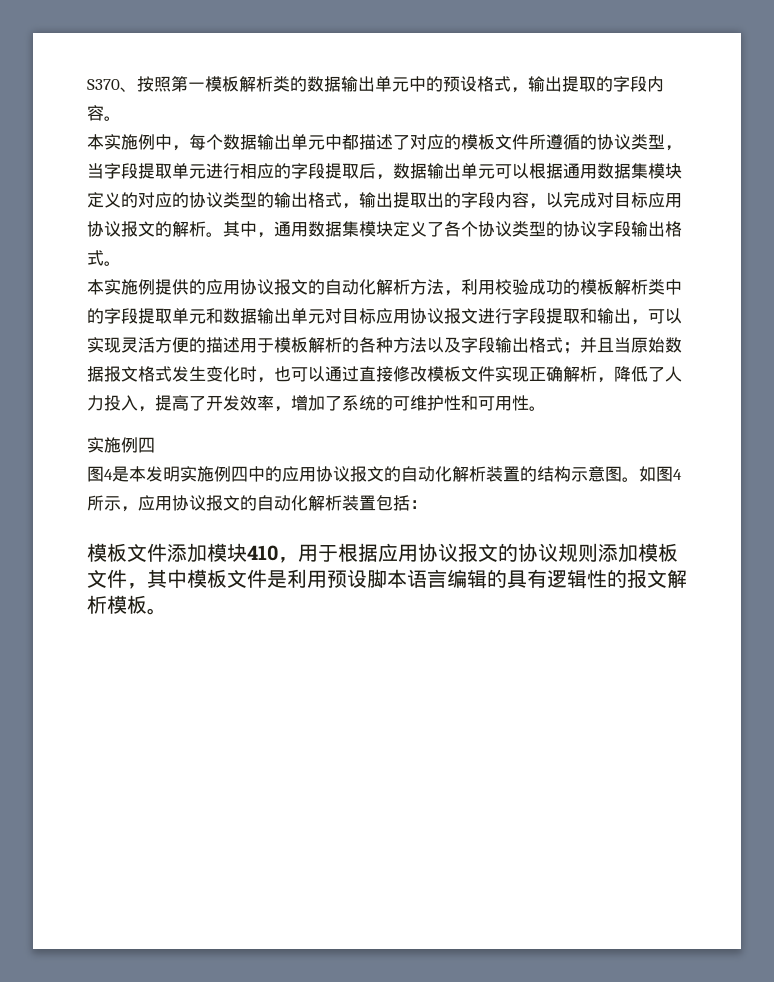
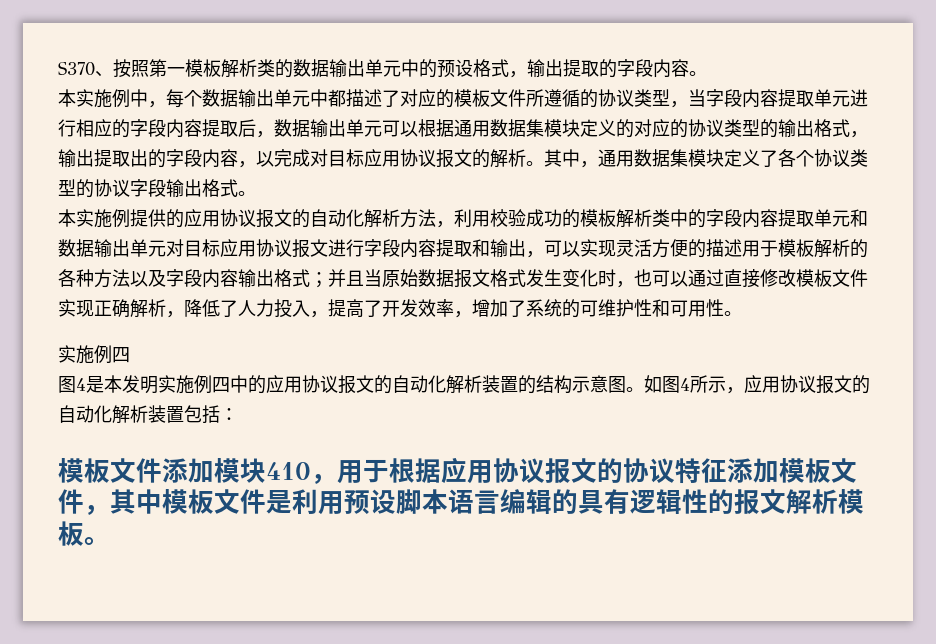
- 本实施例中，每个数据输出单元中都描述了对应的模板文件所遵循的协议类型，当字段提取单元进行相应的字段提取后，数据输出单元可以根据通用数据集模块定义的对应的协议类型的输出格式，输出提取出的字段内容，以完成对目标应用协议报文的解析。
+ 本实施例中，每个数据输出单元中都描述了对应的模板文件所遵循的协议类型，当字段内容提取单元进行相应的字段内容提取后，数据输出单元可以根据通用数据集模块定义的对应的协议类型的输出格式，输出提取出的字段内容，以完成对目标应用协议报文的解析。
- 本实施例提供的应用协议报文的自动化解析方法，利用校验成功的模板解析类中的字段提取单元和数据输出单元对目标应用协议报文进行字段提取和输出，可以实现灵活方便的描述用于模板解析的各种方法以及字段输出格式；
+ 本实施例提供的应用协议报文的自动化解析方法，利用校验成功的模板解析类中的字段内容提取单元和数据输出单元对目标应用协议报文进行字段内容提取和输出，可以实现灵活方便的描述用于模板解析的各种方法以及字段内容输出格式；
- 模板文件添加模块410，用于根据应用协议报文的协议规则添加模板文件，其中模板文件是利用预设脚本语言编辑的具有逻辑性的报文解析模板。
+ 模板文件添加模块410，用于根据应用协议报文的协议特征添加模板文件，其中模板文件是利用预设脚本语言编辑的具有逻辑性的报文解析模板。

